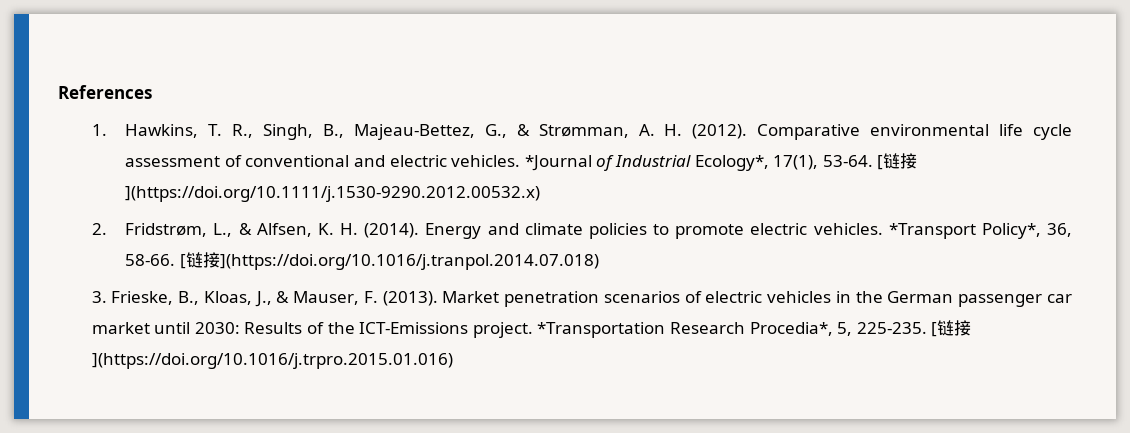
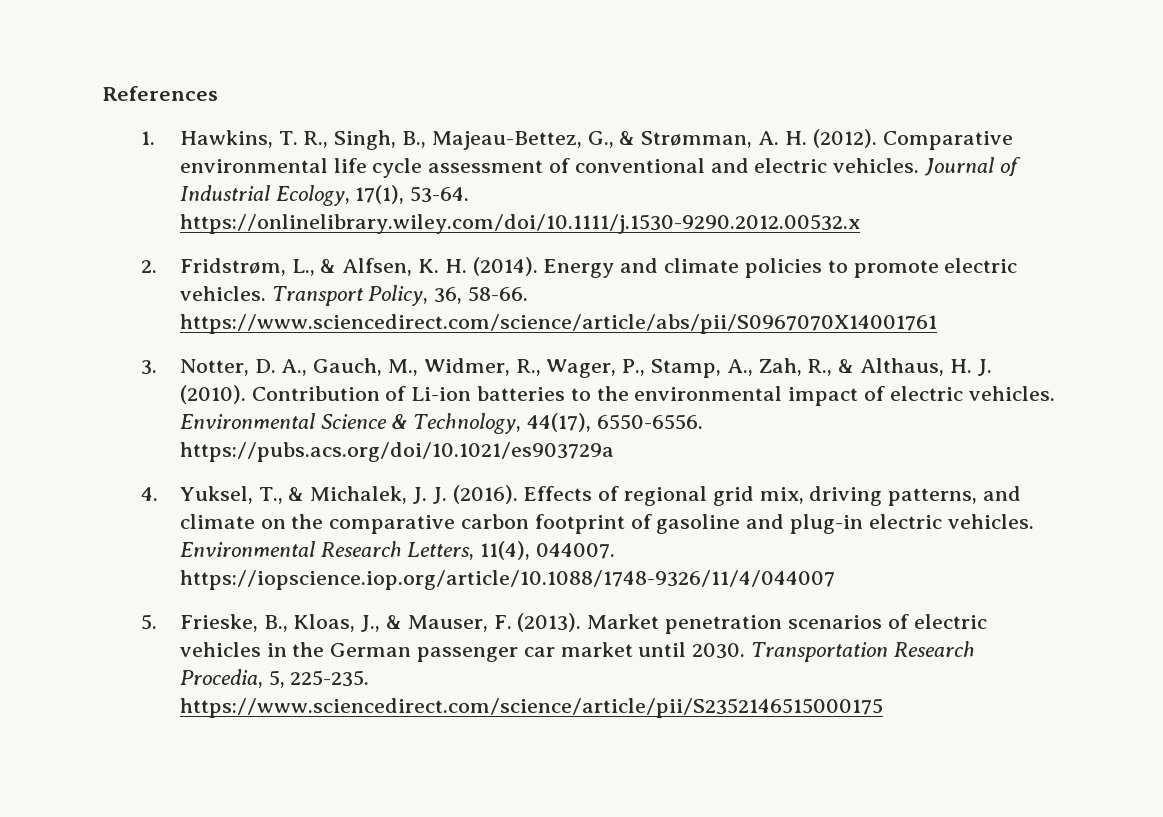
- *Journal of Industrial Ecology*, 17(1), 53-64. [链接](https://doi.org/10.1111/j.1530-9290.2012.00532.x)
+ Journal of Industrial Ecology, 17(1), 53-64. https://onlinelibrary.wiley.com/doi/10.1111/j.1530-9290.2012.00532.x
- *Transport Policy*, 36, 58-66. [链接](https://doi.org/10.1016/j.tranpol.2014.07.018)
- 3. Frieske, B., Kloas, J., & Mauser, F. (2013).
+ Transport Policy, 36, 58-66. https://www.sciencedirect.com/science/article/abs/pii/S0967070X14001761
+ 3. Notter, D. A., Gauch, M., Widmer, R., Wager, P., Stamp, A., Zah, R., & Althaus, H. J. (2010). Contribution of Li-ion batteries to the environmental impact of electric vehicles. Environmental Science & Technology, 44(17), 6550-6556. https://pubs.acs.org/doi/10.1021/es903729a
+ 4. Yuksel, T., & Michalek, J. J. (2016). Effects of regional grid mix, driving patterns, and climate on the comparative carbon footprint of gasoline and plug-in electric vehicles. Environmental Research Letters, 11(4), 044007. https://iopscience.iop.org/article/10.1088/1748-9326/11/4/044007
+ 5. Frieske, B., Kloas, J., & Mauser, F. (2013).
- Market penetration scenarios of electric vehicles in the German passenger car market until 2030: Results of the ICT-Emissions project. *Transportation Research Procedia*, 5, 225-235. [链接](https://doi.org/10.1016/j.trpro.2015.01.016)
+ Market penetration scenarios of electric vehicles in the German passenger car market until 2030. Transportation Research Procedia, 5, 225-235. https://www.sciencedirect.com/science/article/pii/S2352146515000175

